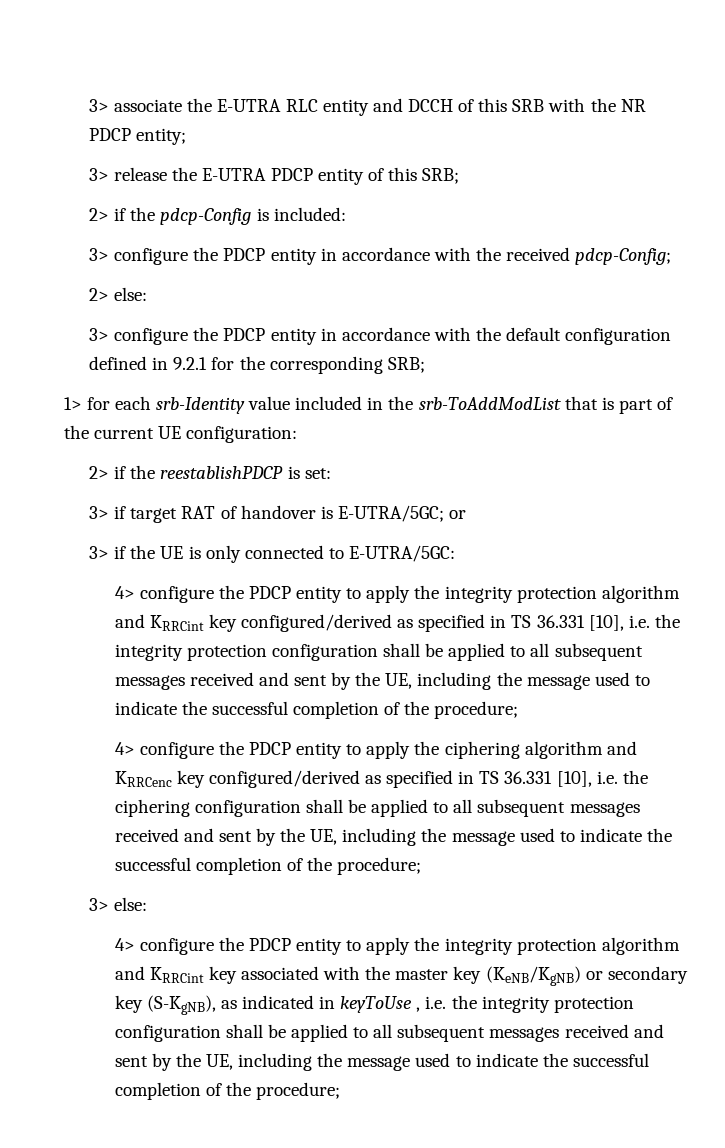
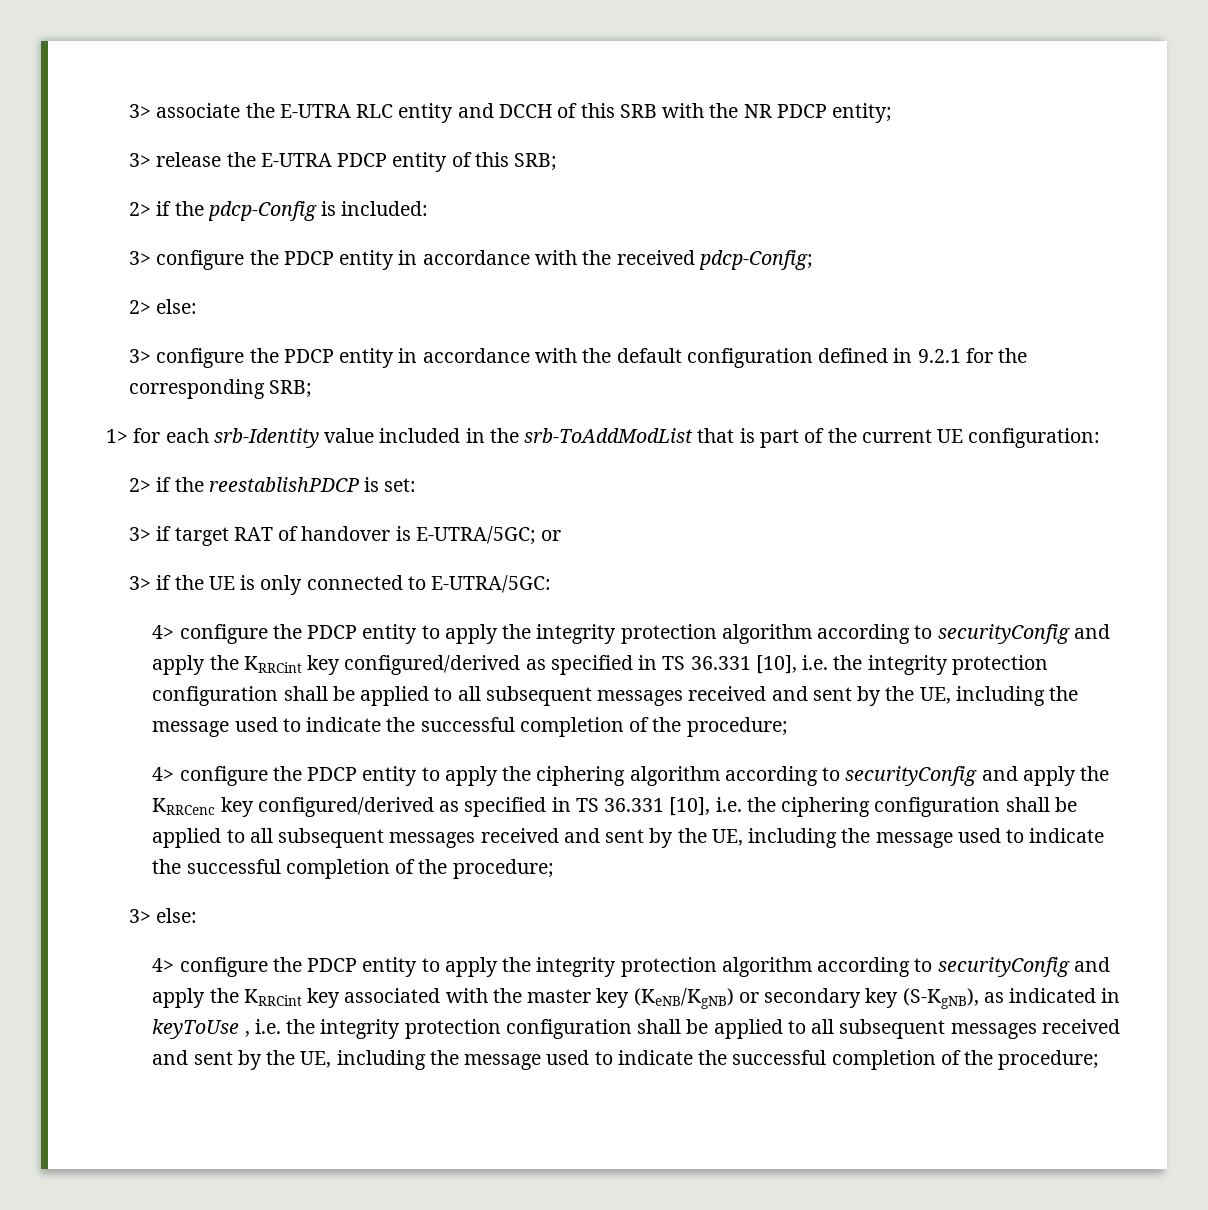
- 4> configure the PDCP entity to apply the integrity protection algorithm and KRRCint key configured/derived as specified in TS 36.331 [10], i.e. the integrity protection configuration shall be applied to all subsequent messages received and sent by the UE, including the message used to indicate the successful completion of the procedure;
+ 4> configure the PDCP entity to apply the integrity protection algorithm according to securityConfig and apply the KRRCint key configured/derived as specified in TS 36.331 [10], i.e. the integrity protection configuration shall be applied to all subsequent messages received and sent by the UE, including the message used to indicate the successful completion of the procedure;
- 4> configure the PDCP entity to apply the ciphering algorithm and KRRCenc key configured/derived as specified in TS 36.331 [10], i.e. the ciphering configuration shall be applied to all subsequent messages received and sent by the UE, including the message used to indicate the successful completion of the procedure;
+ 4> configure the PDCP entity to apply the ciphering algorithm according to securityConfig and apply the KRRCenc key configured/derived as specified in TS 36.331 [10], i.e. the ciphering configuration shall be applied to all subsequent messages received and sent by the UE, including the message used to indicate the successful completion of the procedure;
- 4> configure the PDCP entity to apply the integrity protection algorithm and KRRCint key associated with the master key (KeNB/KgNB) or secondary key (S-KgNB), as indicated in keyToUse , i.e. the integrity protection configuration shall be applied to all subsequent messages received and sent by the UE, including the message used to indicate the successful completion of the procedure;
+ 4> configure the PDCP entity to apply the integrity protection algorithm according to securityConfig and apply the KRRCint key associated with the master key (KeNB/KgNB) or secondary key (S-KgNB), as indicated in keyToUse , i.e. the integrity protection configuration shall be applied to all subsequent messages received and sent by the UE, including the message used to indicate the successful completion of the procedure;

